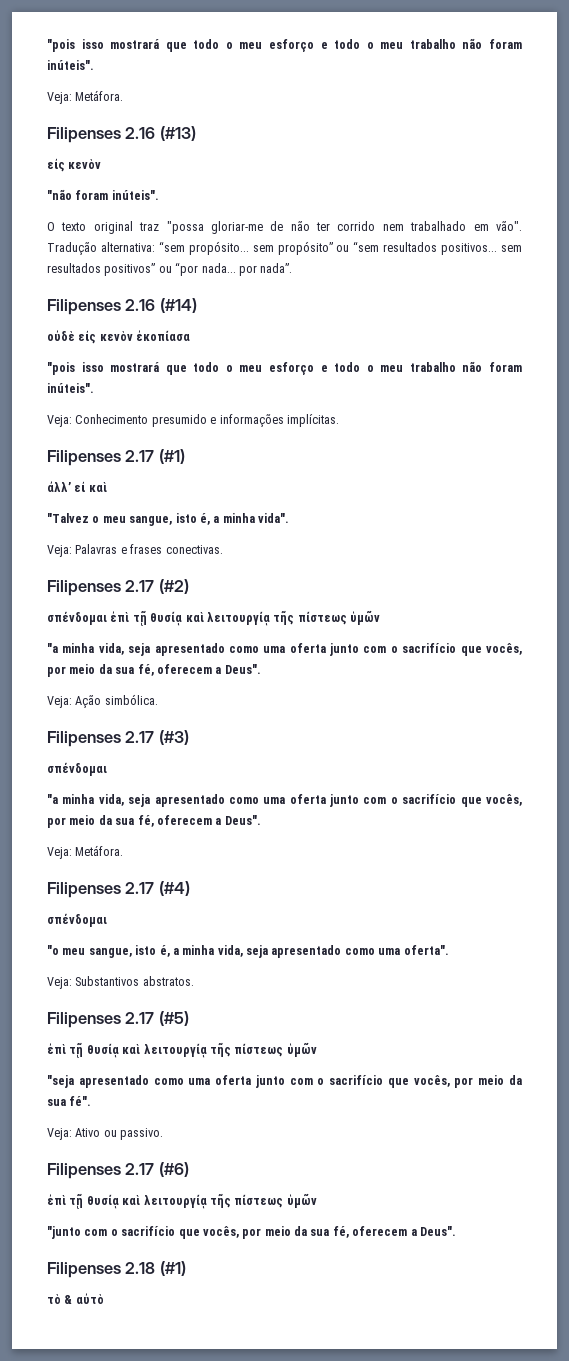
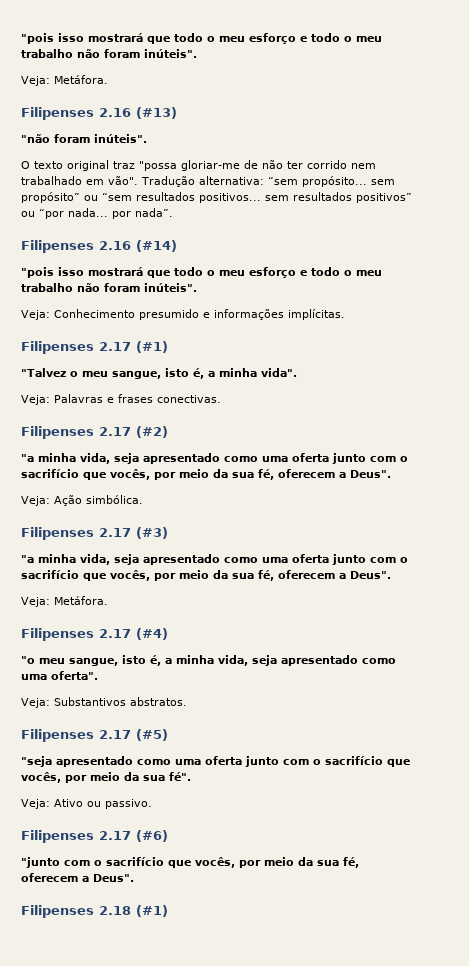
  Filipenses 2.16 (#13)
- εἰς κενὸν
- οὐδὲ εἰς κενὸν ἐκοπίασα
- ἀλλ’ εἰ καὶ
- σπένδομαι ἐπὶ τῇ θυσίᾳ καὶ λειτουργίᾳ τῆς πίστεως ὑμῶν
  Filipenses 2.17 (#3)
- σπένδομαι
  Filipenses 2.17 (#4)
- σπένδομαι
  Filipenses 2.17 (#5)
- ἐπὶ τῇ θυσίᾳ καὶ λειτουργίᾳ τῆς πίστεως ὑμῶν
  Filipenses 2.17 (#6)
- ἐπὶ τῇ θυσίᾳ καὶ λειτουργίᾳ τῆς πίστεως ὑμῶν
- τὸ & αὐτὸ

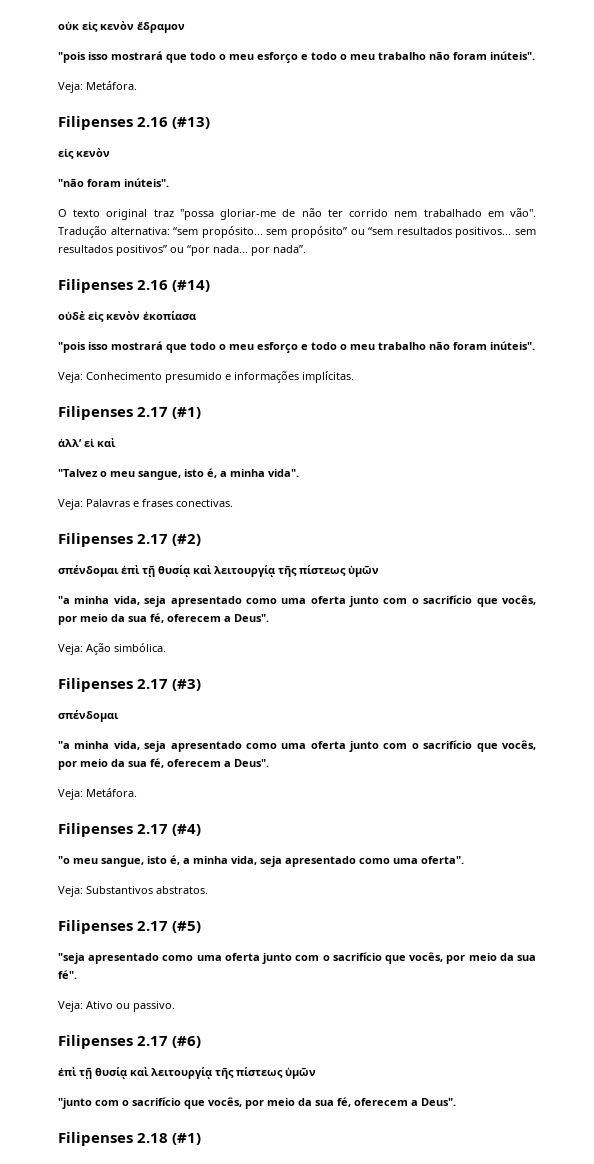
+ οὐκ εἰς κενὸν ἔδραμον
  Filipenses 2.16 (#13)
+ εἰς κενὸν
+ οὐδὲ εἰς κενὸν ἐκοπίασα
+ ἀλλ’ εἰ καὶ
+ σπένδομαι ἐπὶ τῇ θυσίᾳ καὶ λειτουργίᾳ τῆς πίστεως ὑμῶν
  Filipenses 2.17 (#3)
+ σπένδομαι
  Filipenses 2.17 (#6)
+ ἐπὶ τῇ θυσίᾳ καὶ λειτουργίᾳ τῆς πίστεως ὑμῶν

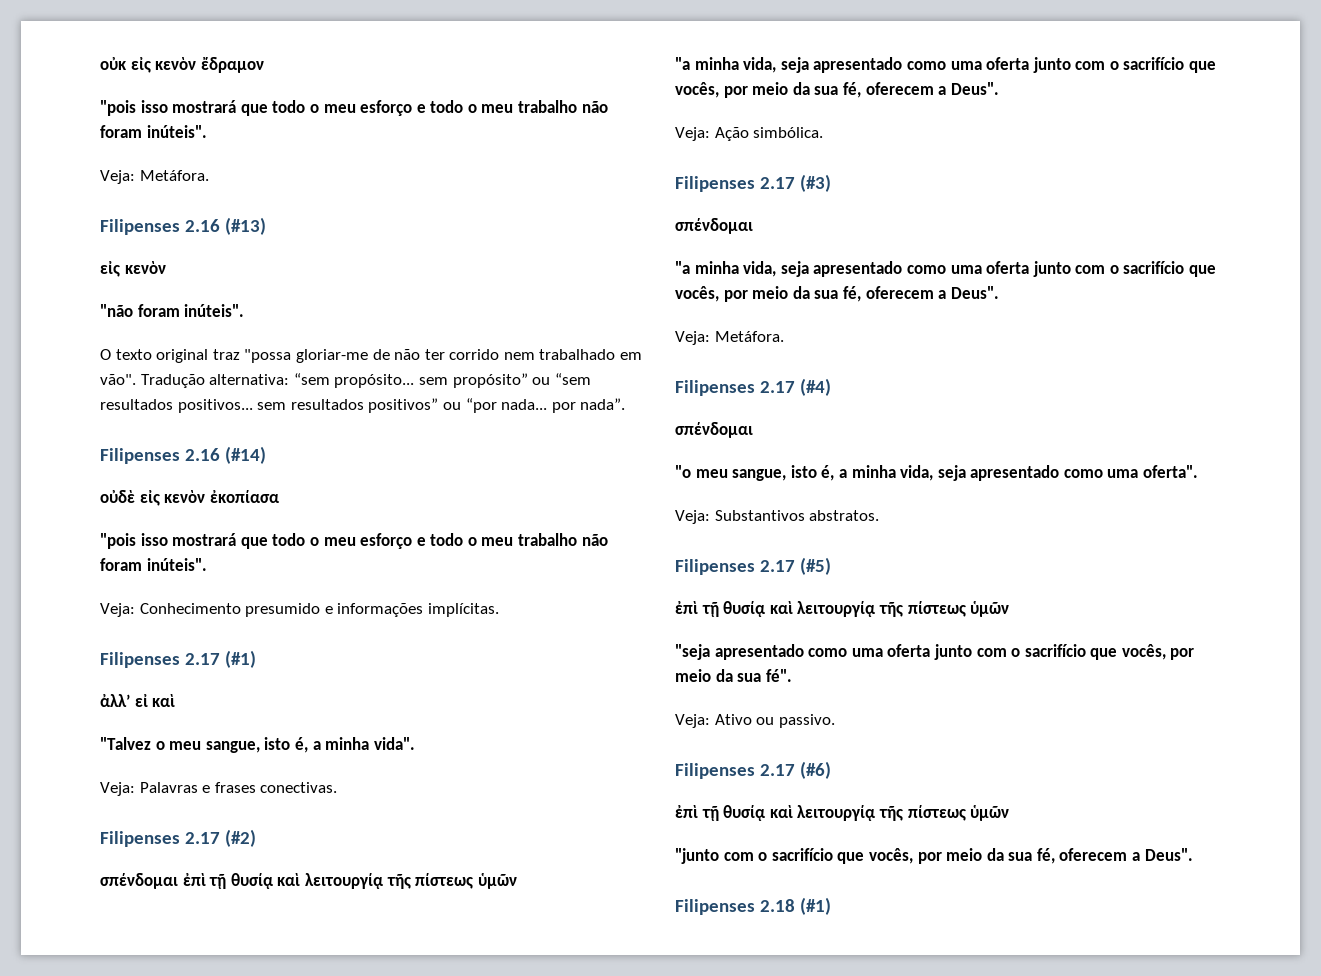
  Filipenses 2.17 (#4)
+ σπένδομαι
  Filipenses 2.17 (#5)
+ ἐπὶ τῇ θυσίᾳ καὶ λειτουργίᾳ τῆς πίστεως ὑμῶν

